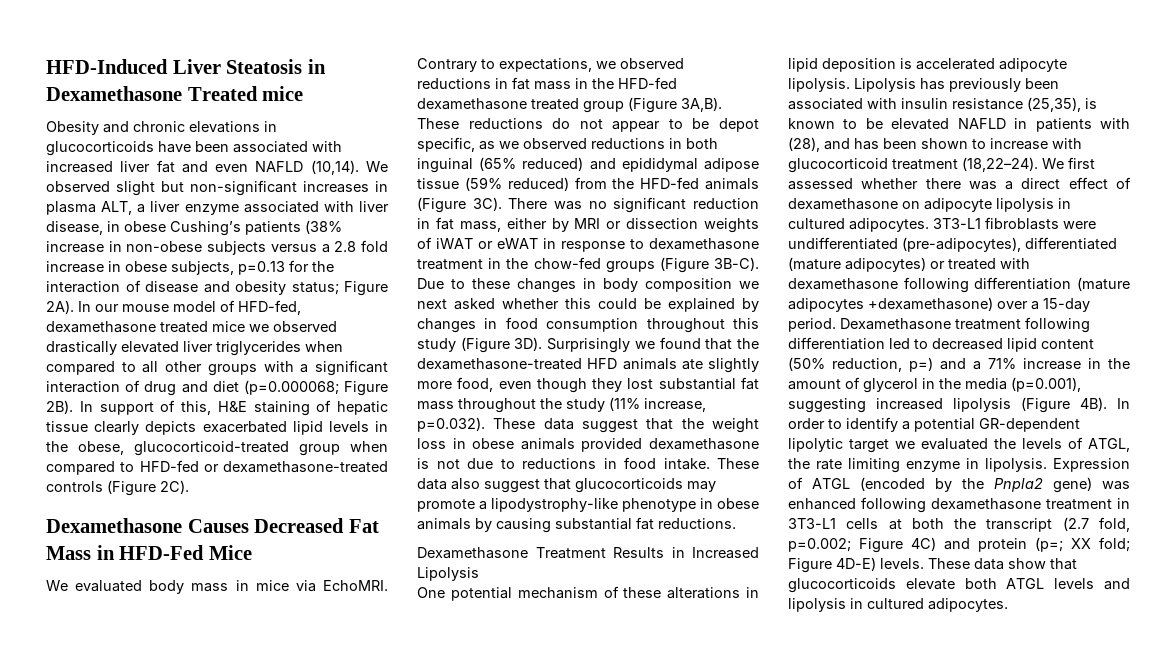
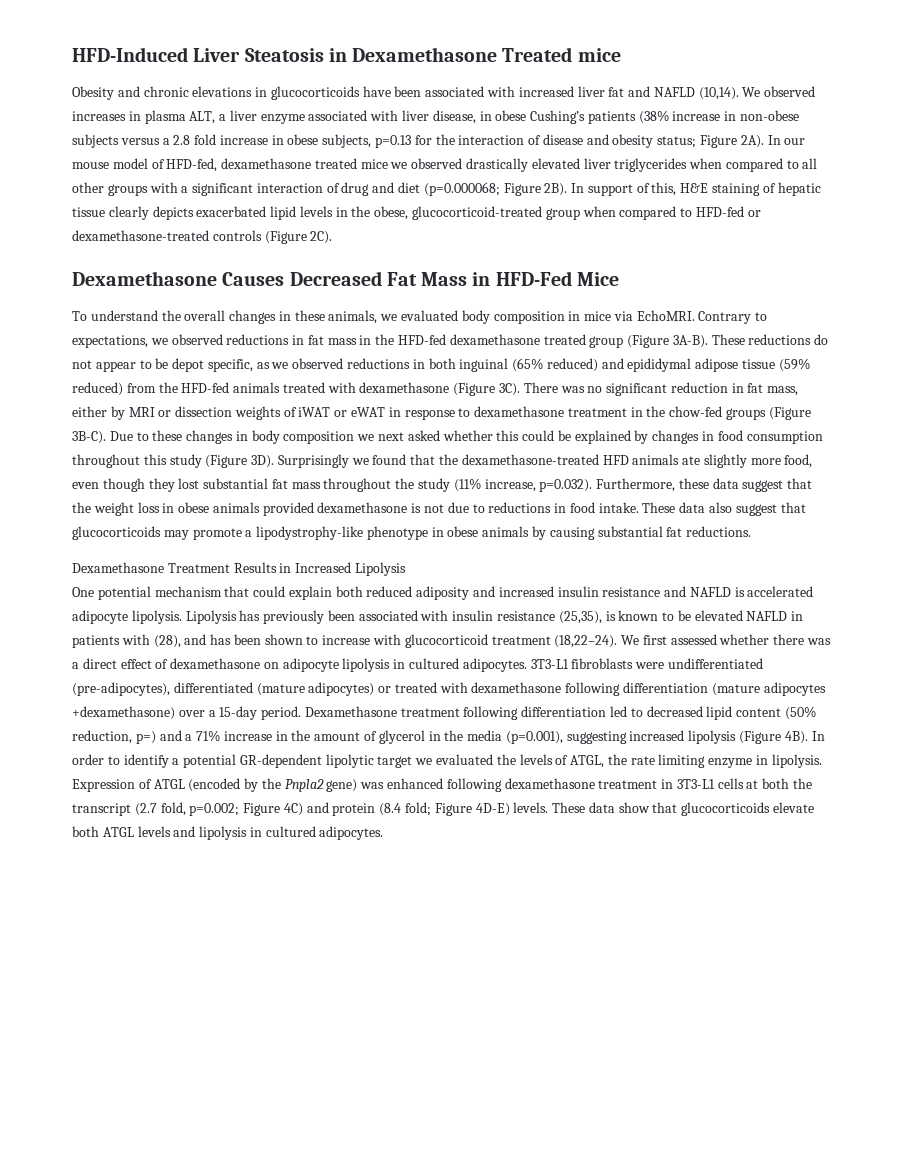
- Obesity and chronic elevations in glucocorticoids have been associated with increased liver fat and even NAFLD (10,14).
+ Obesity and chronic elevations in glucocorticoids have been associated with increased liver fat and NAFLD (10,14).
- We observed slight but non-significant increases in plasma ALT, a liver enzyme associated with liver disease, in obese Cushing’s patients (38% increase in non-obese subjects versus a 2.8 fold increase in obese subjects, p=0.13 for the interaction of disease and obesity status; Figure 2A).
+ We observed increases in plasma ALT, a liver enzyme associated with liver disease, in obese Cushing’s patients (38% increase in non-obese subjects versus a 2.8 fold increase in obese subjects, p=0.13 for the interaction of disease and obesity status; Figure 2A).
- We evaluated body mass in mice via EchoMRI.
+ To understand the overall changes in these animals, we evaluated body composition in mice via EchoMRI.
- Contrary to expectations, we observed reductions in fat mass in the HFD-fed dexamethasone treated group (Figure 3A,B).
+ Contrary to expectations, we observed reductions in fat mass in the HFD-fed dexamethasone treated group (Figure 3A-B).
- These reductions do not appear to be depot specific, as we observed reductions in both inguinal (65% reduced) and epididymal adipose tissue (59% reduced) from the HFD-fed animals (Figure 3C).
+ These reductions do not appear to be depot specific, as we observed reductions in both inguinal (65% reduced) and epididymal adipose tissue (59% reduced) from the HFD-fed animals treated with dexamethasone (Figure 3C).
- Surprisingly we found that the dexamethasone-treated HFD animals ate slightly more food, even though they lost substantial fat mass throughout the study (11% increase, p=0.032). These data suggest that the weight loss in obese animals provided dexamethasone is not due to reductions in food intake.
+ Surprisingly we found that the dexamethasone-treated HFD animals ate slightly more food, even though they lost substantial fat mass throughout the study (11% increase, p=0.032). Furthermore, these data suggest that the weight loss in obese animals provided dexamethasone is not due to reductions in food intake.
- One potential mechanism of these alterations in lipid deposition is accelerated adipocyte lipolysis.
+ One potential mechanism that could explain both reduced adiposity and increased insulin resistance and NAFLD is accelerated adipocyte lipolysis.
- Expression of ATGL (encoded by the Pnpla2 gene) was enhanced following dexamethasone treatment in 3T3-L1 cells at both the transcript (2.7 fold, p=0.002; Figure 4C) and protein (p=; XX fold; Figure 4D-E) levels.
+ Expression of ATGL (encoded by the Pnpla2 gene) was enhanced following dexamethasone treatment in 3T3-L1 cells at both the transcript (2.7 fold, p=0.002; Figure 4C) and protein (8.4 fold; Figure 4D-E) levels.

